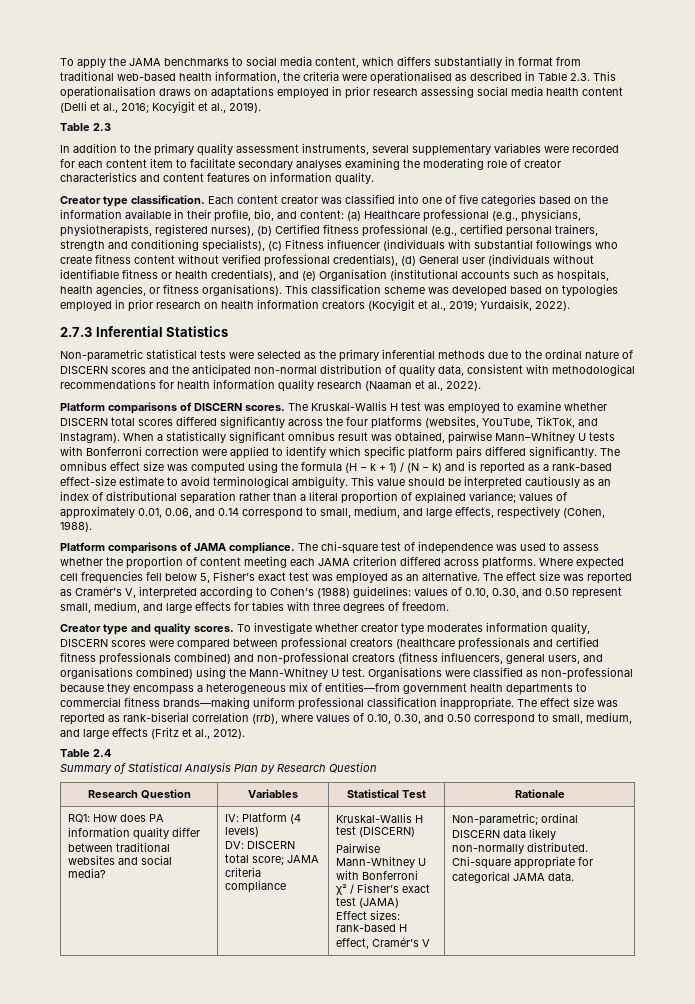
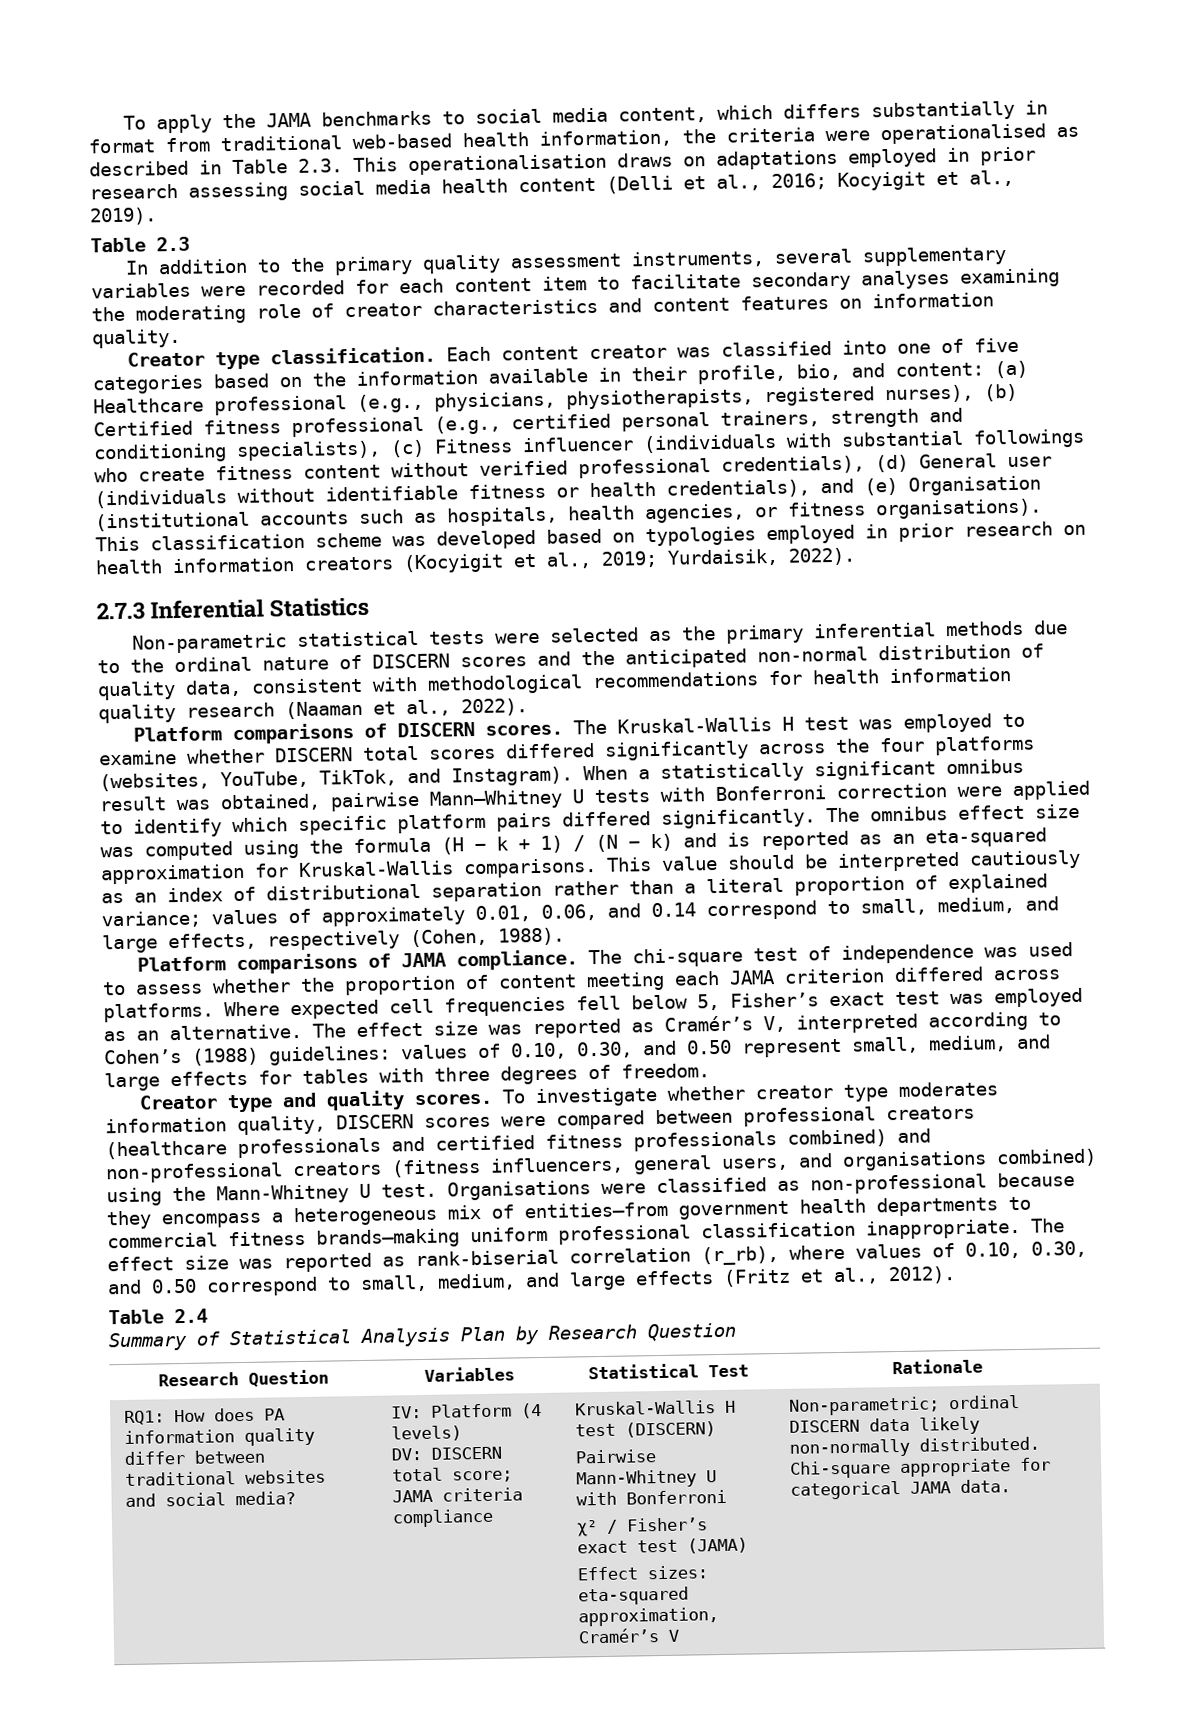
- The omnibus effect size was computed using the formula (H − k + 1) / (N − k) and is reported as a rank-based effect-size estimate to avoid terminological ambiguity.
+ The omnibus effect size was computed using the formula (H − k + 1) / (N − k) and is reported as an eta-squared approximation for Kruskal-Wallis comparisons.
- The effect size was reported as rank-biserial correlation (rrb), where values of 0.10, 0.30, and 0.50 correspond to small, medium, and large effects (Fritz et al., 2012).
+ The effect size was reported as rank-biserial correlation (r_rb), where values of 0.10, 0.30, and 0.50 correspond to small, medium, and large effects (Fritz et al., 2012).
- Effect sizes: rank-based H effect, Cramér’s V
+ Effect sizes: eta-squared approximation, Cramér’s V

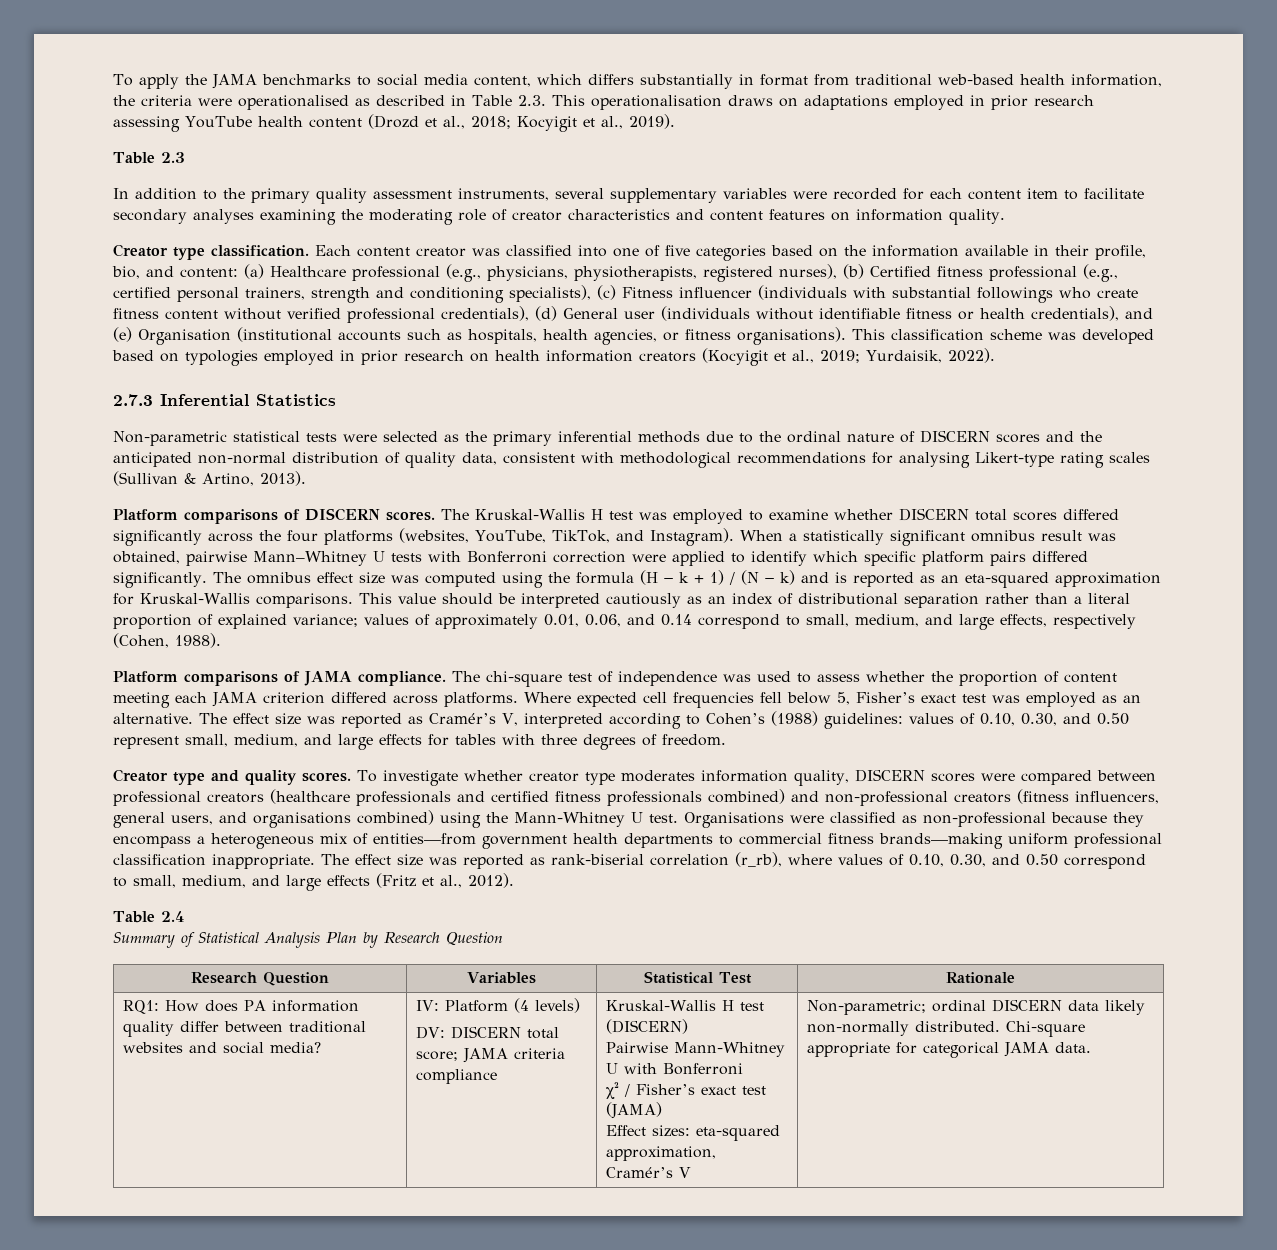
- To apply the JAMA benchmarks to social media content, which differs substantially in format from traditional web-based health information, the criteria were operationalised as described in Table 2.3. This operationalisation draws on adaptations employed in prior research assessing social media health content (Delli et al., 2016; Kocyigit et al., 2019).
+ To apply the JAMA benchmarks to social media content, which differs substantially in format from traditional web-based health information, the criteria were operationalised as described in Table 2.3. This operationalisation draws on adaptations employed in prior research assessing YouTube health content (Drozd et al., 2018; Kocyigit et al., 2019).
- Non-parametric statistical tests were selected as the primary inferential methods due to the ordinal nature of DISCERN scores and the anticipated non-normal distribution of quality data, consistent with methodological recommendations for health information quality research (Naaman et al., 2022).
+ Non-parametric statistical tests were selected as the primary inferential methods due to the ordinal nature of DISCERN scores and the anticipated non-normal distribution of quality data, consistent with methodological recommendations for analysing Likert-type rating scales (Sullivan & Artino, 2013).

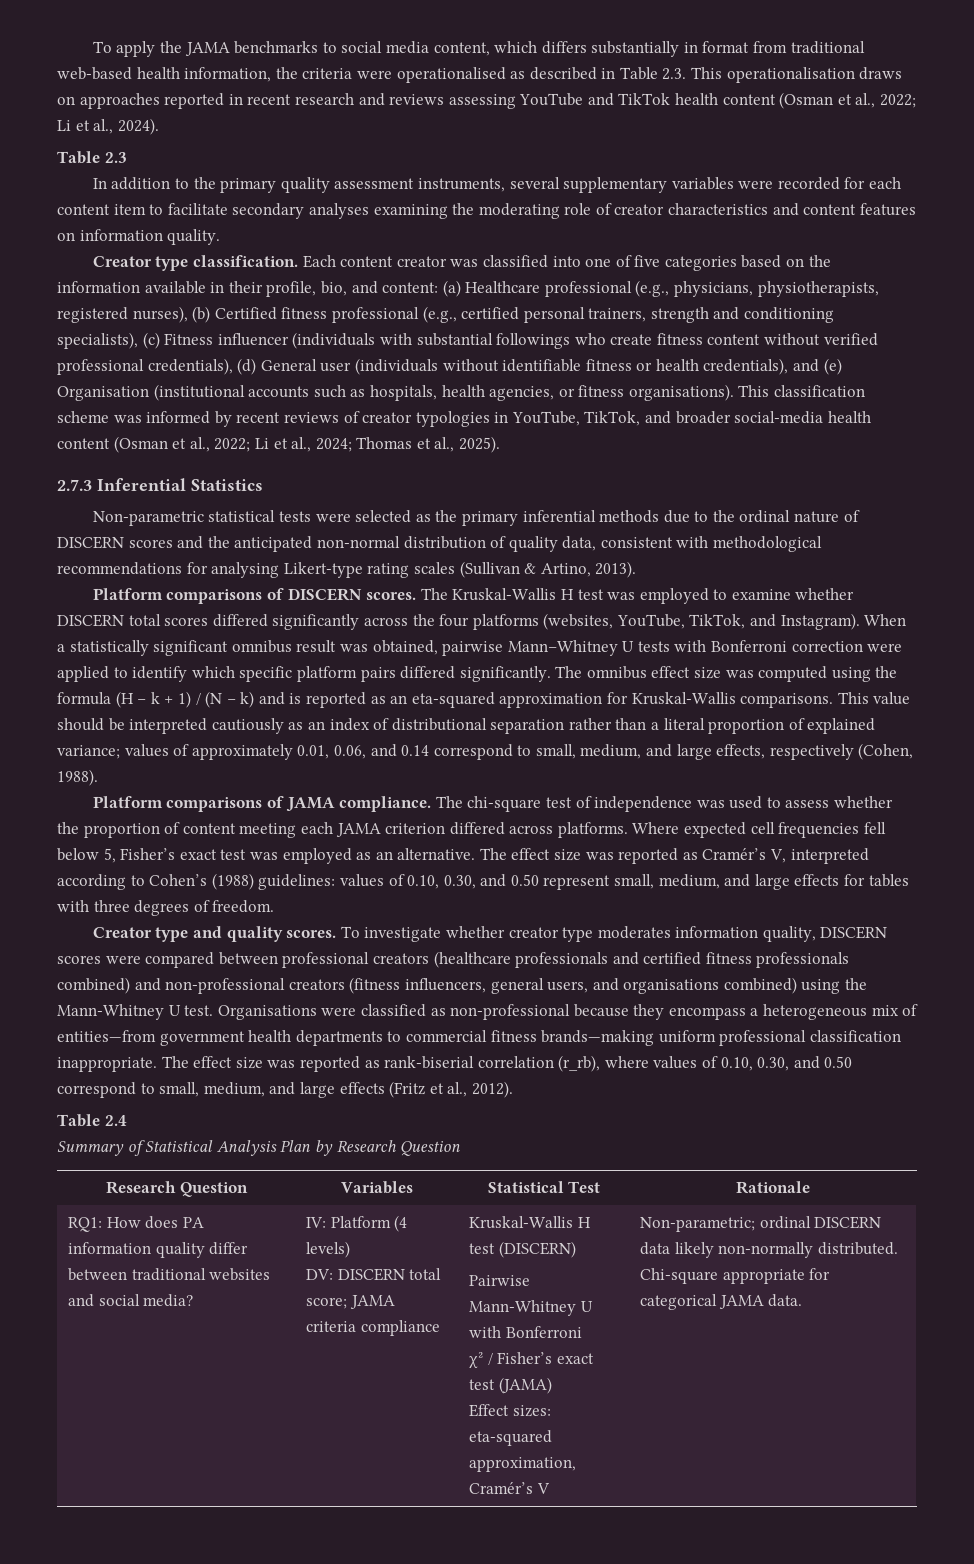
- To apply the JAMA benchmarks to social media content, which differs substantially in format from traditional web-based health information, the criteria were operationalised as described in Table 2.3. This operationalisation draws on adaptations employed in prior research assessing YouTube health content (Drozd et al., 2018; Kocyigit et al., 2019).
+ To apply the JAMA benchmarks to social media content, which differs substantially in format from traditional web-based health information, the criteria were operationalised as described in Table 2.3. This operationalisation draws on approaches reported in recent research and reviews assessing YouTube and TikTok health content (Osman et al., 2022; Li et al., 2024).
- This classification scheme was developed based on typologies employed in prior research on health information creators (Kocyigit et al., 2019; Yurdaisik, 2022).
+ This classification scheme was informed by recent reviews of creator typologies in YouTube, TikTok, and broader social-media health content (Osman et al., 2022; Li et al., 2024; Thomas et al., 2025).

